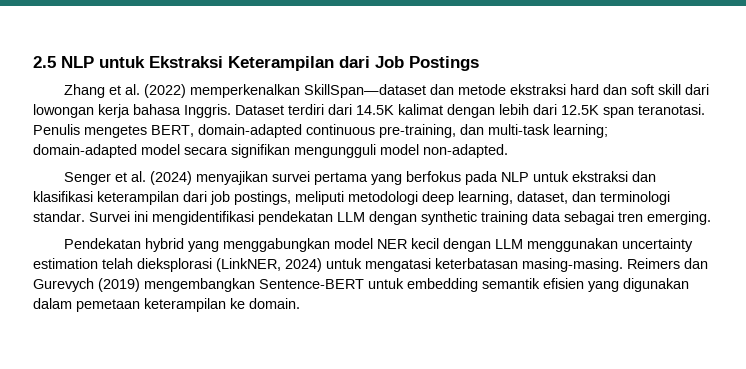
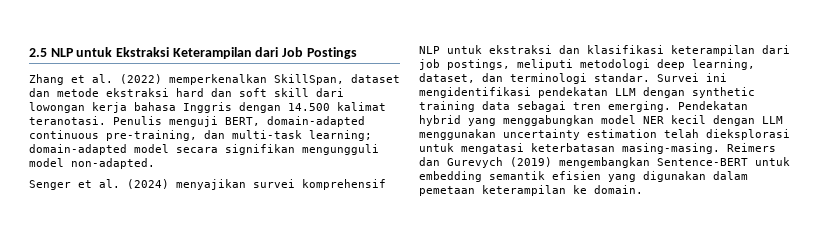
- Zhang et al. (2022) memperkenalkan SkillSpan—dataset dan metode ekstraksi hard dan soft skill dari lowongan kerja bahasa Inggris. Dataset terdiri dari 14.5K kalimat dengan lebih dari 12.5K span teranotasi.
+ Zhang et al. (2022) memperkenalkan SkillSpan, dataset dan metode ekstraksi hard dan soft skill dari lowongan kerja bahasa Inggris dengan 14.500 kalimat teranotasi.
- Penulis mengetes BERT, domain-adapted continuous pre-training, dan multi-task learning; domain-adapted model secara signifikan mengungguli model non-adapted.
+ Penulis menguji BERT, domain-adapted continuous pre-training, dan multi-task learning; domain-adapted model secara signifikan mengungguli model non-adapted.
- Senger et al. (2024) menyajikan survei pertama yang berfokus pada NLP untuk ekstraksi dan klasifikasi keterampilan dari job postings, meliputi metodologi deep learning, dataset, dan terminologi standar.
+ Senger et al. (2024) menyajikan survei komprehensif NLP untuk ekstraksi dan klasifikasi keterampilan dari job postings, meliputi metodologi deep learning, dataset, dan terminologi standar.
- Survei ini mengidentifikasi pendekatan LLM dengan synthetic training data sebagai tren emerging.
- Pendekatan hybrid yang menggabungkan model NER kecil dengan LLM menggunakan uncertainty estimation telah dieksplorasi (LinkNER, 2024) untuk mengatasi keterbatasan masing-masing.
+ Survei ini mengidentifikasi pendekatan LLM dengan synthetic training data sebagai tren emerging. Pendekatan hybrid yang menggabungkan model NER kecil dengan LLM menggunakan uncertainty estimation telah dieksplorasi untuk mengatasi keterbatasan masing-masing.

